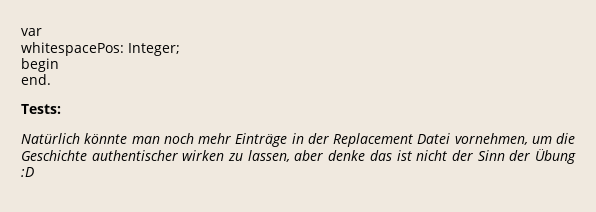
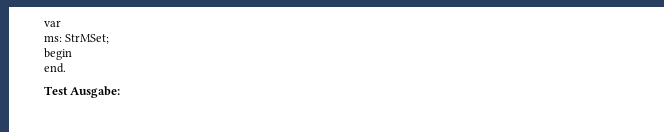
- whitespacePos: Integer;
+ ms: StrMSet;
- Tests:
- Natürlich könnte man noch mehr Einträge in der Replacement Datei vornehmen, um die Geschichte authentischer wirken zu lassen, aber denke das ist nicht der Sinn der Übung :D
+ Test Ausgabe:

